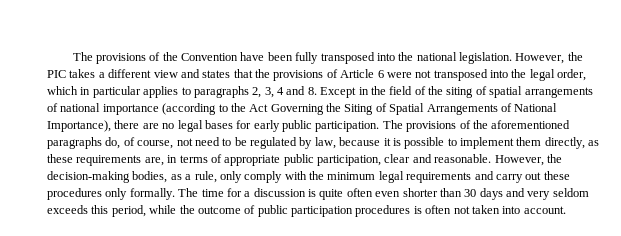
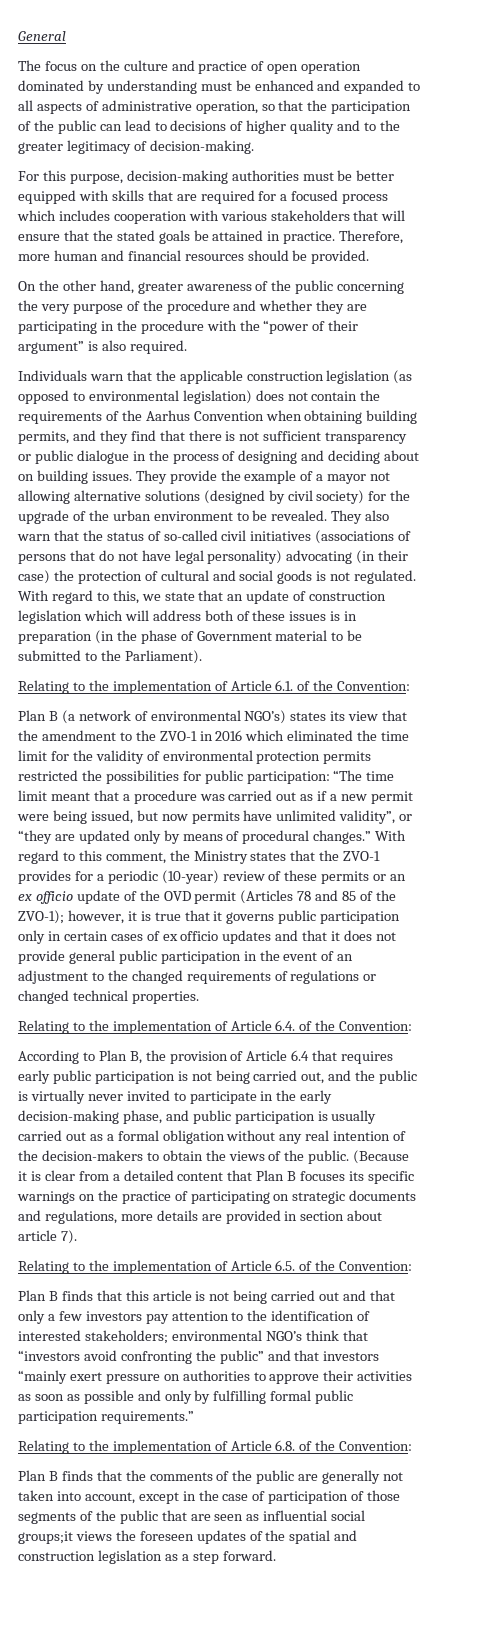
- The provisions of the Convention have been fully transposed into the national legislation. However, the PIC takes a different view and states that the provisions of Article 6 were not transposed into the legal order, which in particular applies to paragraphs 2, 3, 4 and 8. Except in the field of the siting of spatial arrangements of national importance (according to the Act Governing the Siting of Spatial Arrangements of National Importance), there are no legal bases for early public participation. The provisions of the aforementioned paragraphs do, of course, not need to be regulated by law, because it is possible to implement them directly, as these requirements are, in terms of appropriate public participation, clear and reasonable. However, the decision-making bodies, as a rule, only comply with the minimum legal requirements and carry out these procedures only formally. The time for a discussion is quite often even shorter than 30 days and very seldom exceeds this period, while the outcome of public participation procedures is often not taken into account.
+ General
+ The focus on the culture and practice of open operation dominated by understanding must be enhanced and expanded to all aspects of administrative operation, so that the participation of the public can lead to decisions of higher quality and to the greater legitimacy of decision-making.
+ For this purpose, decision-making authorities must be better equipped with skills that are required for a focused process which includes cooperation with various stakeholders that will ensure that the stated goals be attained in practice. Therefore, more human and financial resources should be provided.
+ On the other hand, greater awareness of the public concerning the very purpose of the procedure and whether they are participating in the procedure with the “power of their argument” is also required.
+ Individuals warn that the applicable construction legislation (as opposed to environmental legislation) does not contain the requirements of the Aarhus Convention when obtaining building permits, and they find that there is not sufficient transparency or public dialogue in the process of designing and deciding about on building issues. They provide the example of a mayor not allowing alternative solutions (designed by civil society) for the upgrade of the urban environment to be revealed. They also warn that the status of so-called civil initiatives (associations of persons that do not have legal personality) advocating (in their case) the protection of cultural and social goods is not regulated. With regard to this, we state that an update of construction legislation which will address both of these issues is in preparation (in the phase of Government material to be submitted to the Parliament).
+ Relating to the implementation of Article 6.1. of the Convention:
+ Plan B (a network of environmental NGO’s) states its view that the amendment to the ZVO-1 in 2016 which eliminated the time limit for the validity of environmental protection permits restricted the possibilities for public participation: “The time limit meant that a procedure was carried out as if a new permit were being issued, but now permits have unlimited validity”, or “they are updated only by means of procedural changes.” With regard to this comment, the Ministry states that the ZVO-1 provides for a periodic (10-year) review of these permits or an ex officio update of the OVD permit (Articles 78 and 85 of the ZVO-1); however, it is true that it governs public participation only in certain cases of ex officio updates and that it does not provide general public participation in the event of an adjustment to the changed requirements of regulations or changed technical properties.
+ Relating to the implementation of Article 6.4. of the Convention:
+ According to Plan B, the provision of Article 6.4 that requires early public participation is not being carried out, and the public is virtually never invited to participate in the early decision-making phase, and public participation is usually carried out as a formal obligation without any real intention of the decision-makers to obtain the views of the public. (Because it is clear from a detailed content that Plan B focuses its specific warnings on the practice of participating on strategic documents and regulations, more details are provided in section about article 7).
+ Relating to the implementation of Article 6.5. of the Convention:
+ Plan B finds that this article is not being carried out and that only a few investors pay attention to the identification of interested stakeholders; environmental NGO’s think that “investors avoid confronting the public” and that investors “mainly exert pressure on authorities to approve their activities as soon as possible and only by fulfilling formal public participation requirements.”
+ Relating to the implementation of Article 6.8. of the Convention:
+ Plan B finds that the comments of the public are generally not taken into account, except in the case of participation of those segments of the public that are seen as influential social groups;it views the foreseen updates of the spatial and construction legislation as a step forward.

